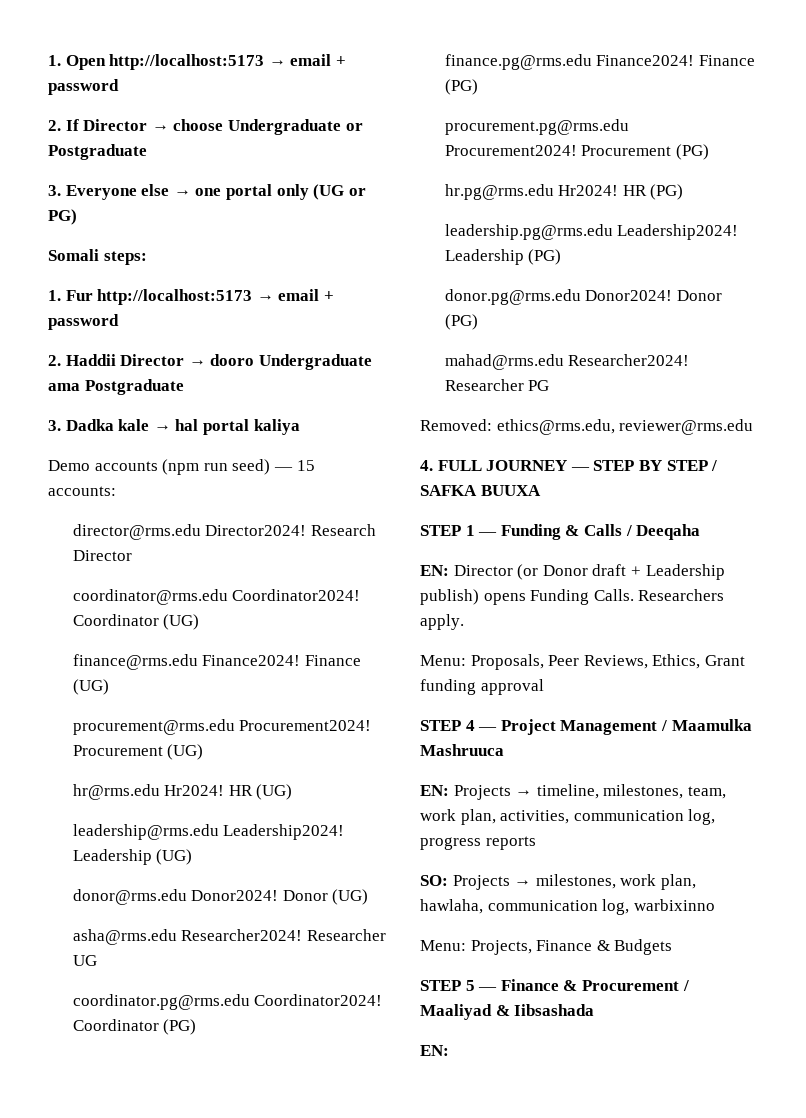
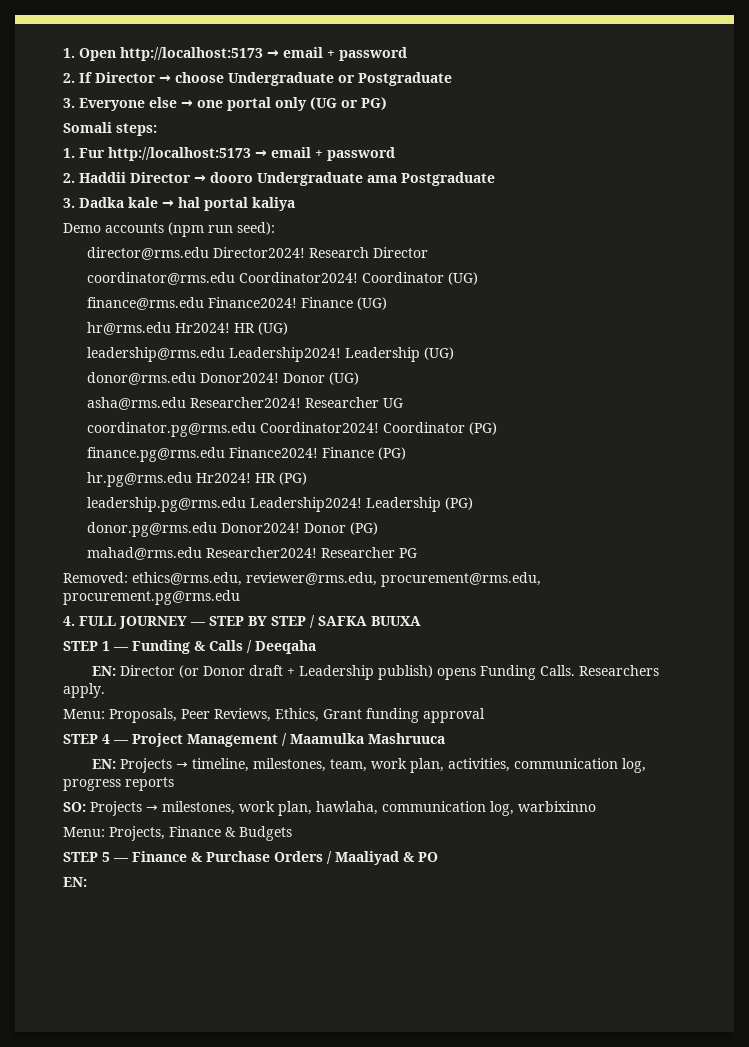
- Demo accounts (npm run seed) — 15 accounts:
+ Demo accounts (npm run seed):
- procurement@rms.edu Procurement2024! Procurement (UG)
- procurement.pg@rms.edu Procurement2024! Procurement (PG)
- Removed: ethics@rms.edu, reviewer@rms.edu
+ Removed: ethics@rms.edu, reviewer@rms.edu, procurement@rms.edu, procurement.pg@rms.edu
- STEP 5 — Finance & Procurement / Maaliyad & Iibsashada
+ STEP 5 — Finance & Purchase Orders / Maaliyad & PO

